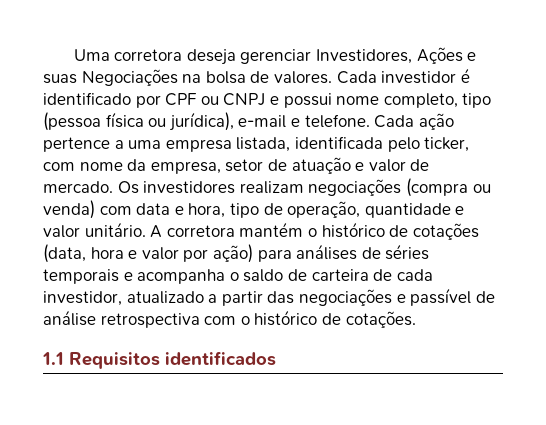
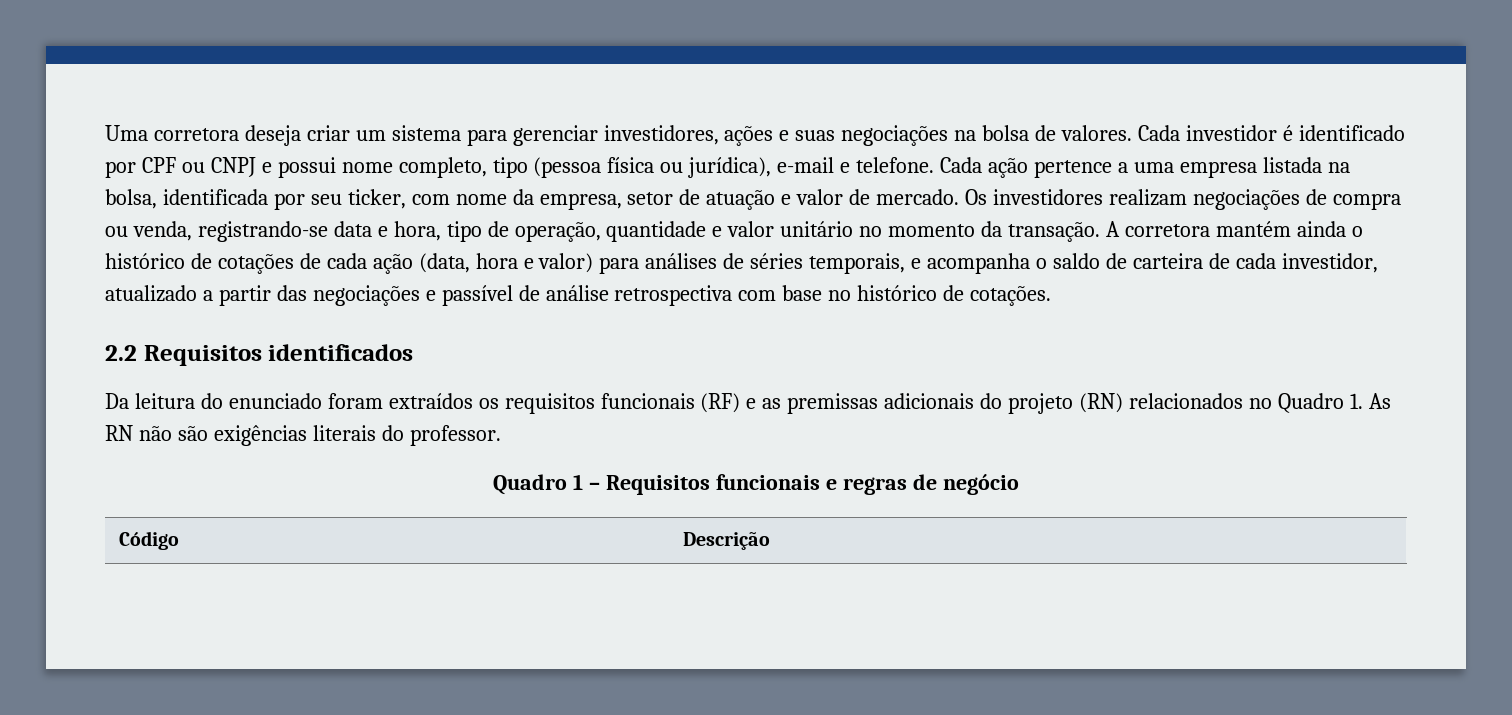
- Uma corretora deseja gerenciar Investidores, Ações e suas Negociações na bolsa de valores.
+ Uma corretora deseja criar um sistema para gerenciar investidores, ações e suas negociações na bolsa de valores.
- Cada ação pertence a uma empresa listada, identificada pelo ticker, com nome da empresa, setor de atuação e valor de mercado.
+ Cada ação pertence a uma empresa listada na bolsa, identificada por seu ticker, com nome da empresa, setor de atuação e valor de mercado.
- Os investidores realizam negociações (compra ou venda) com data e hora, tipo de operação, quantidade e valor unitário.
+ Os investidores realizam negociações de compra ou venda, registrando-se data e hora, tipo de operação, quantidade e valor unitário no momento da transação.
- A corretora mantém o histórico de cotações (data, hora e valor por ação) para análises de séries temporais e acompanha o saldo de carteira de cada investidor, atualizado a partir das negociações e passível de análise retrospectiva com o histórico de cotações.
+ A corretora mantém ainda o histórico de cotações de cada ação (data, hora e valor) para análises de séries temporais, e acompanha o saldo de carteira de cada investidor, atualizado a partir das negociações e passível de análise retrospectiva com base no histórico de cotações.
- 1.1 Requisitos identificados
+ 2.2 Requisitos identificados
+ Da leitura do enunciado foram extraídos os requisitos funcionais (RF) e as premissas adicionais do projeto (RN) relacionados no Quadro 1. As RN não são exigências literais do professor.
+ Quadro 1 – Requisitos funcionais e regras de negócio
+ Código | Descrição

